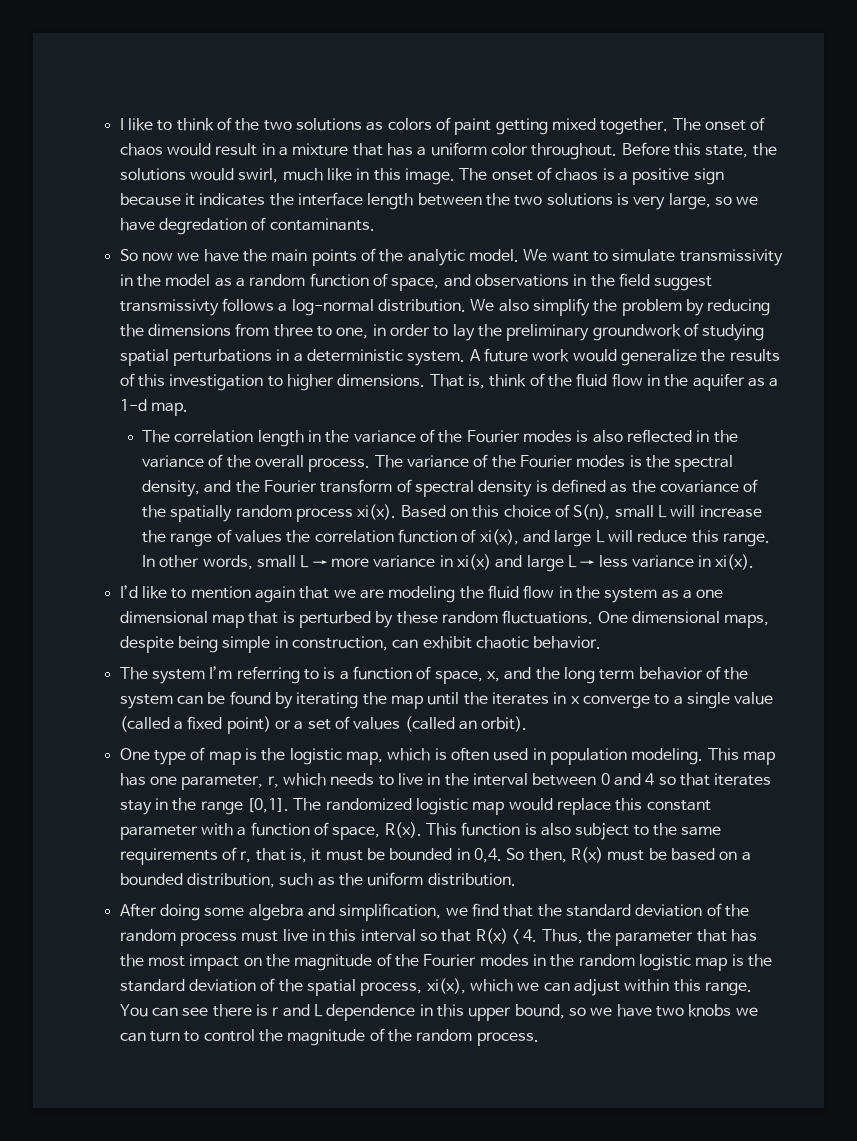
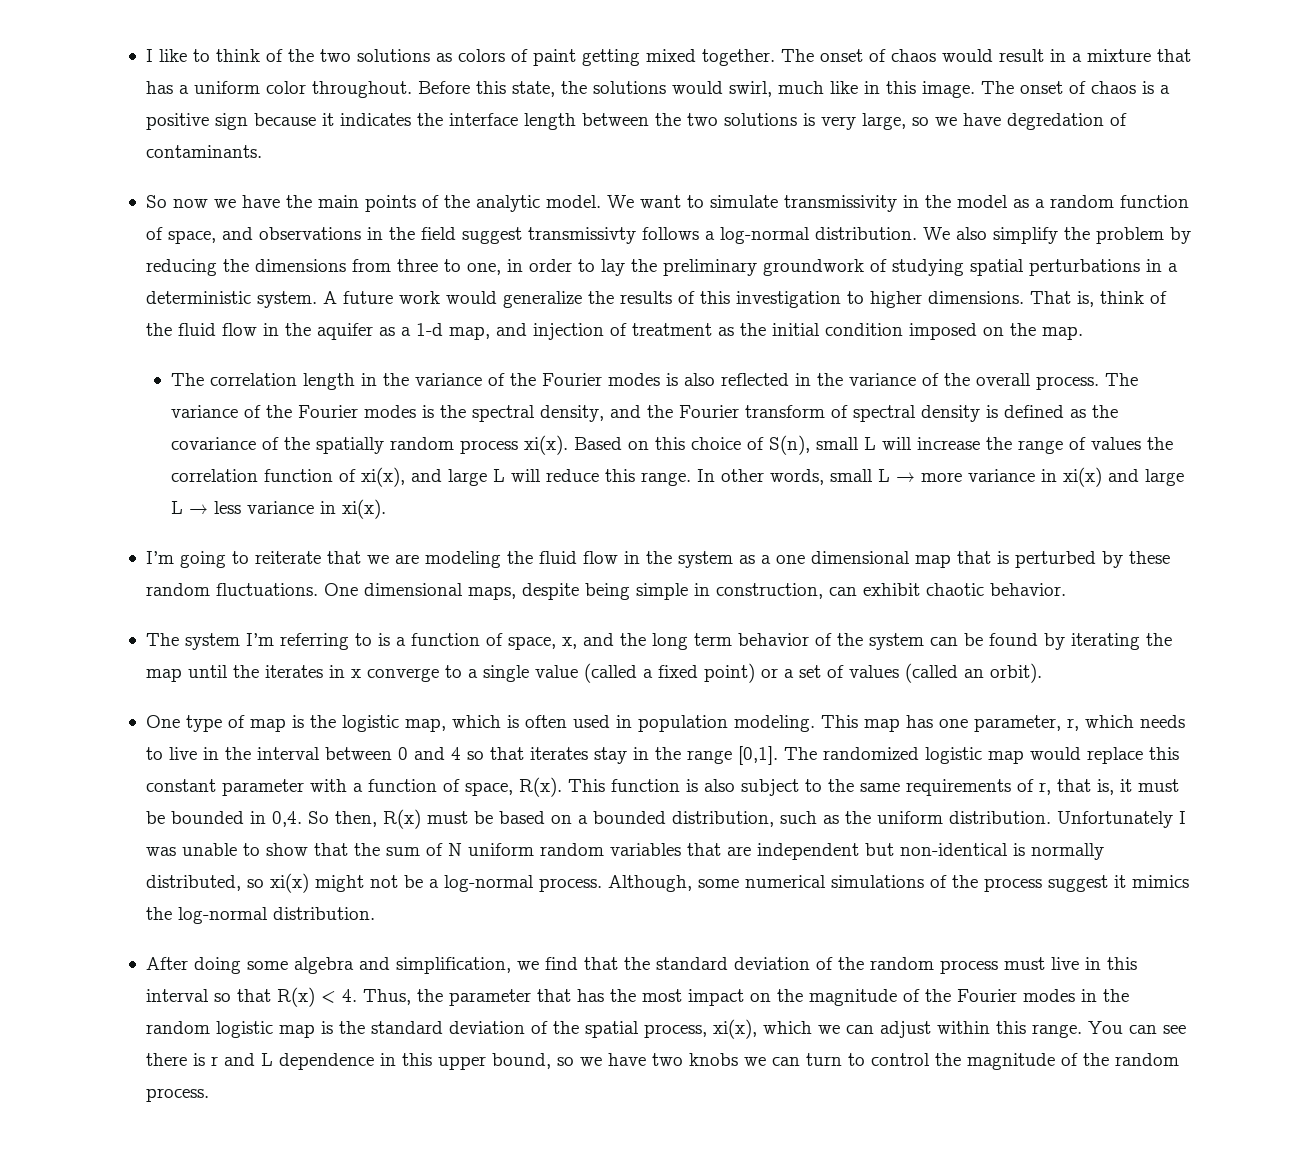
- That is, think of the fluid flow in the aquifer as a 1-d map.
+ That is, think of the fluid flow in the aquifer as a 1-d map, and injection of treatment as the initial condition imposed on the map.
- I’d like to mention again that we are modeling the fluid flow in the system as a one dimensional map that is perturbed by these random fluctuations.
+ I’m going to reiterate that we are modeling the fluid flow in the system as a one dimensional map that is perturbed by these random fluctuations.
+ Unfortunately I was unable to show that the sum of N uniform random variables that are independent but non-identical is normally distributed, so xi(x) might not be a log-normal process. Although, some numerical simulations of the process suggest it mimics the log-normal distribution.

